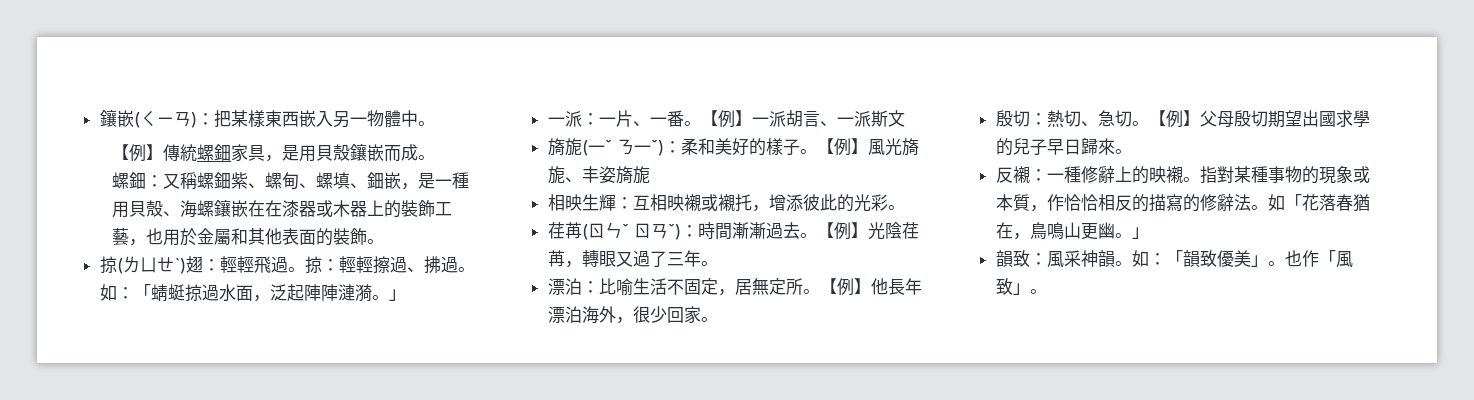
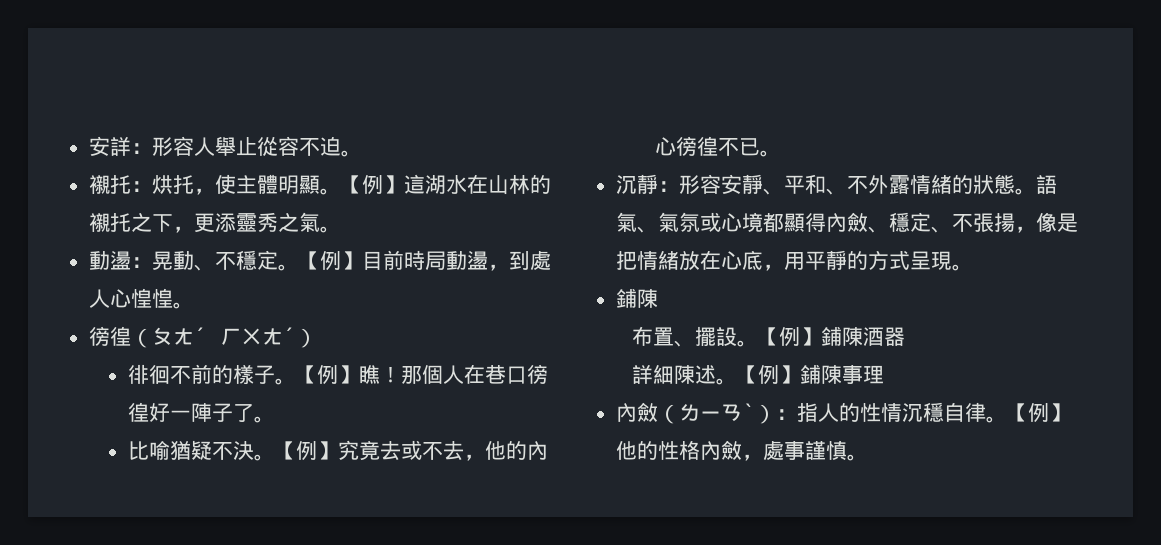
- 鑲嵌(ㄑㄧㄢ)：把某樣東西嵌入另一物體中。
- 【例】傳統螺鈿家具，是用貝殼鑲嵌而成。
- 螺鈿：又稱螺鈿紫、螺甸、螺填、鈿嵌，是一種用貝殼、海螺鑲嵌在在漆器或木器上的裝飾工藝，也用於金屬和其他表面的裝飾。
- 掠(ㄌㄩㄝˋ)翅：輕輕飛過。掠：輕輕擦過、拂過。如：「蜻蜓掠過水面，泛起陣陣漣漪。」
- 一派：一片、一番。【例】一派胡言、一派斯文
- 旖旎(一ˇ ㄋ一ˇ)：柔和美好的樣子。【例】風光旖旎、丰姿旖旎
- 相映生輝：互相映襯或襯托，增添彼此的光彩。
- 荏苒(ㄖㄣˇ ㄖㄢˇ)：時間漸漸過去。【例】光陰荏苒，轉眼又過了三年。
- 漂泊：比喻生活不固定，居無定所。【例】他長年漂泊海外，很少回家。
- 殷切：熱切、急切。【例】父母殷切期望出國求學的兒子早日歸來。
- 反襯：一種修辭上的映襯。指對某種事物的現象或本質，作恰恰相反的描寫的修辭法。如「花落春猶在，鳥鳴山更幽。」
- 韻致：風采神韻。如：「韻致優美」。也作「風致」。
+ 安詳：形容人舉止從容不迫。
+ 襯托：烘托，使主體明顯。【例】這湖水在山林的襯托之下，更添靈秀之氣。
+ 動盪：晃動、不穩定。【例】目前時局動盪，到處人心惶惶。
+ 徬徨（ㄆㄤˊ ㄏㄨㄤˊ）
+ 徘徊不前的樣子。【例】瞧！那個人在巷口徬徨好一陣子了。
+ 比喻猶疑不決。【例】究竟去或不去，他的內心徬徨不已。
+ 沉靜：形容安靜、平和、不外露情緒的狀態。語氣、氣氛或心境都顯得內斂、穩定、不張揚，像是把情緒放在心底，用平靜的方式呈現。
+ 鋪陳
+ 布置、擺設。【例】鋪陳酒器
+ 詳細陳述。【例】鋪陳事理
+ 內斂（ㄌㄧㄢˋ）：指人的性情沉穩自律。【例】他的性格內斂，處事謹慎。

